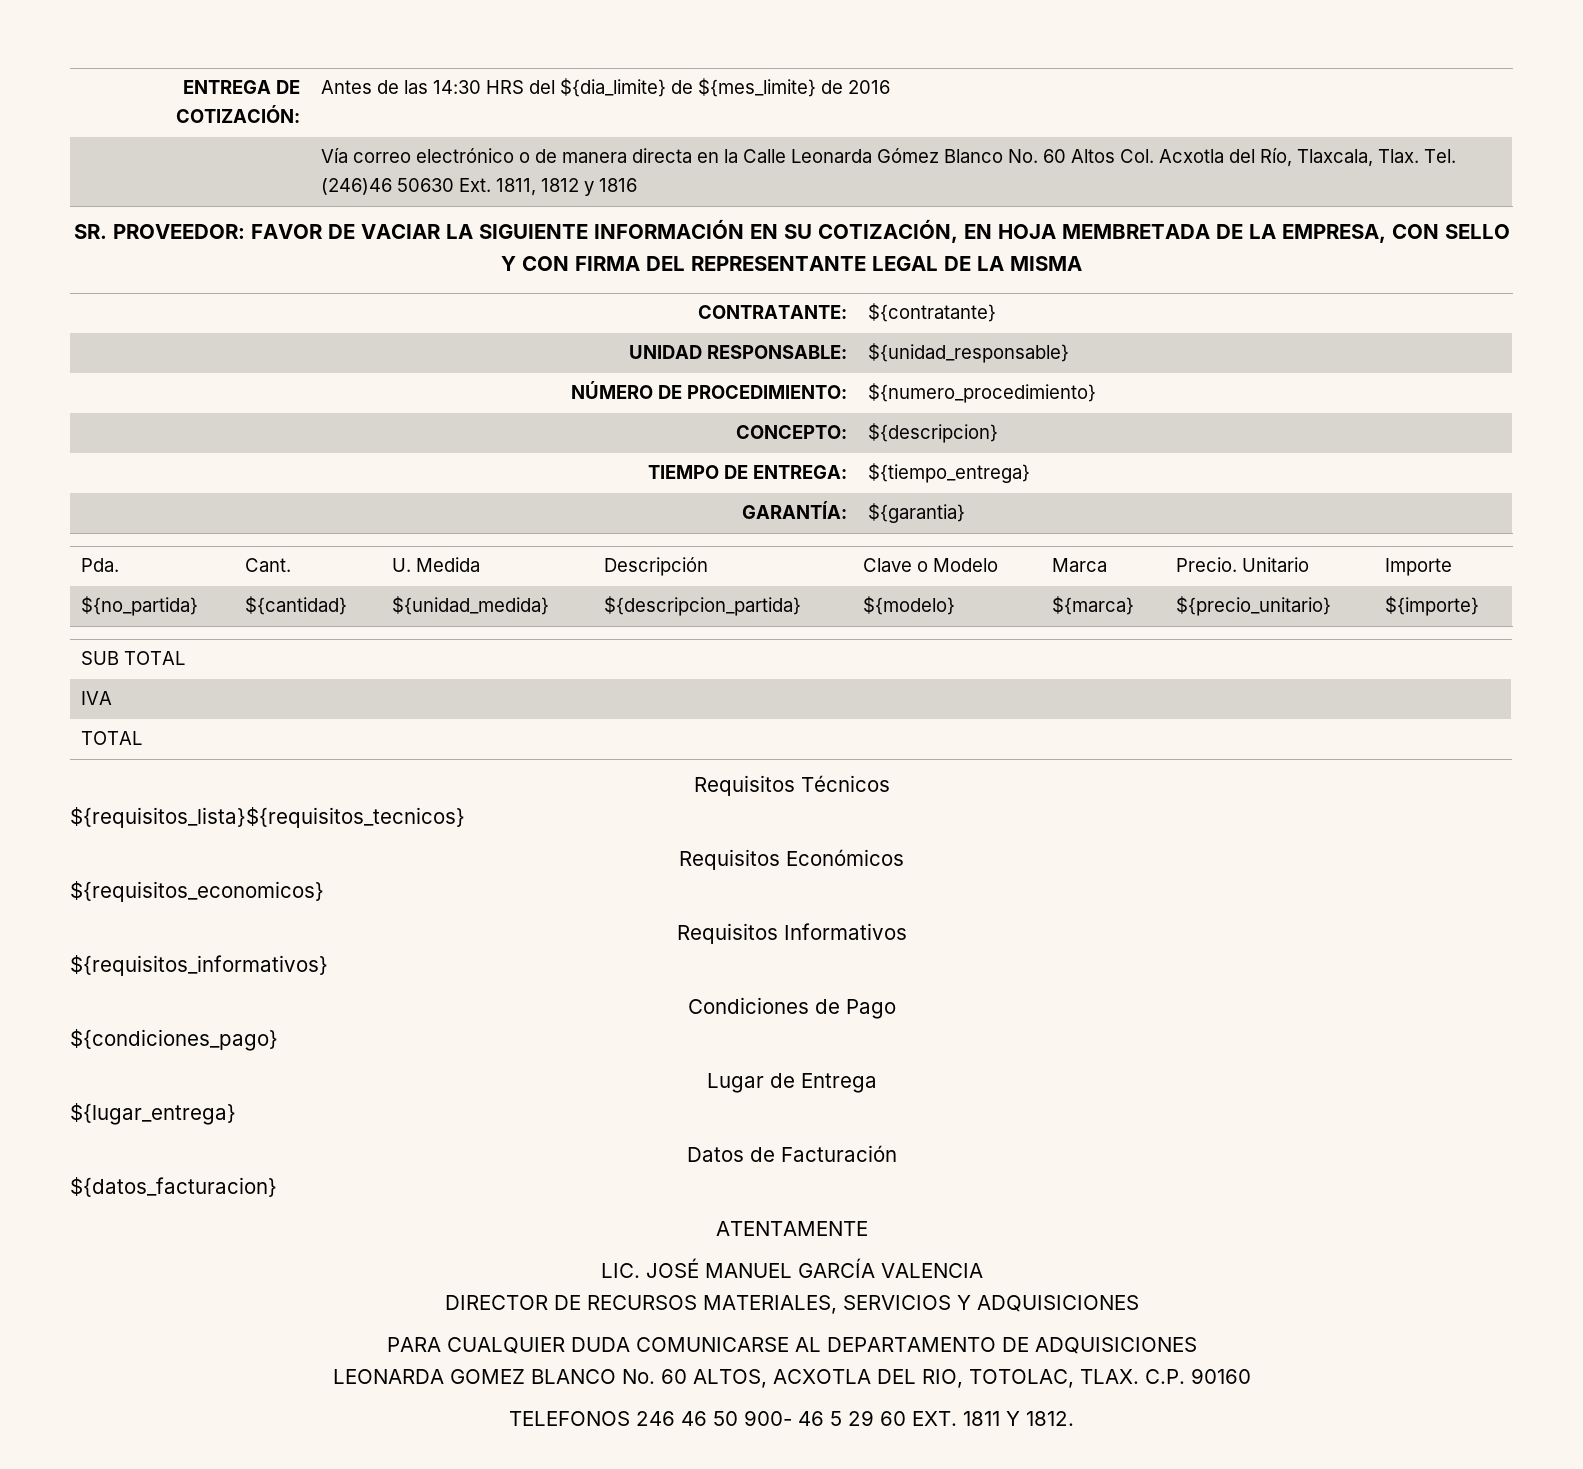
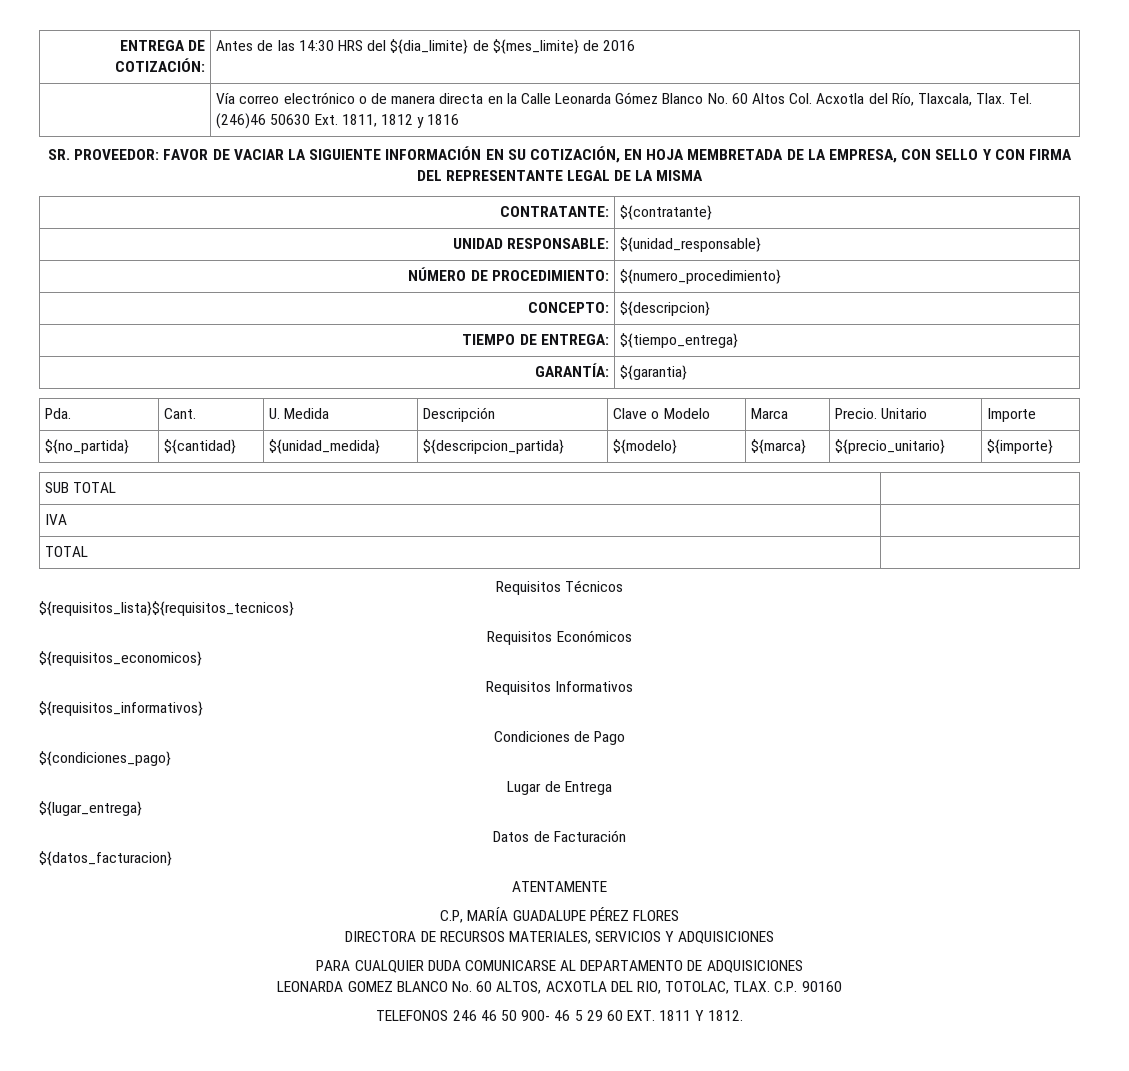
- LIC. JOSÉ MANUEL GARCÍA VALENCIA
- DIRECTOR DE RECURSOS MATERIALES, SERVICIOS Y ADQUISICIONES
+ C.P, MARÍA GUADALUPE PÉREZ FLORES
+ DIRECTORA DE RECURSOS MATERIALES, SERVICIOS Y ADQUISICIONES

